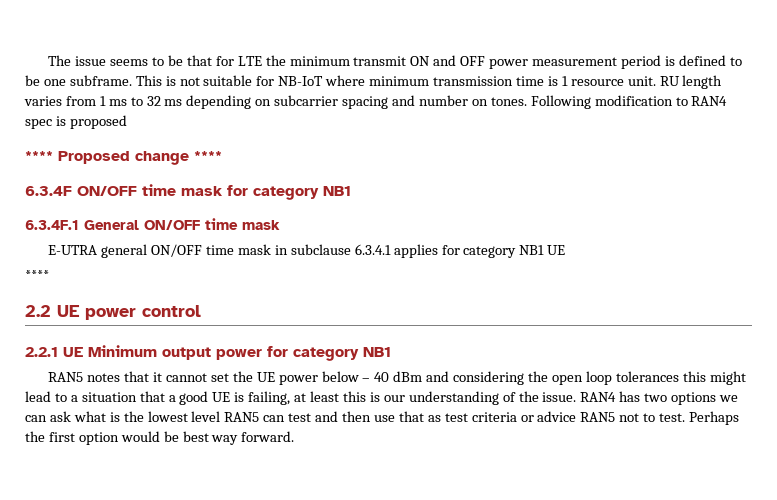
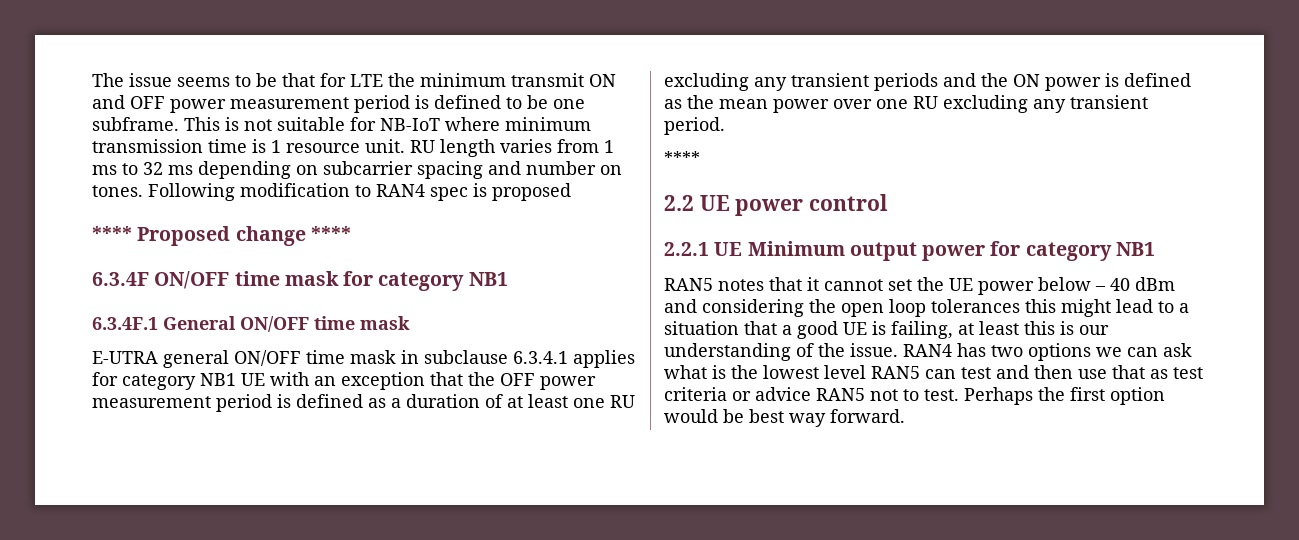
- E-UTRA general ON/OFF time mask in subclause 6.3.4.1 applies for category NB1 UE
+ E-UTRA general ON/OFF time mask in subclause 6.3.4.1 applies for category NB1 UE with an exception that the OFF power measurement period is defined as a duration of at least one RU excluding any transient periods and the ON power is defined as the mean power over one RU excluding any transient period.

